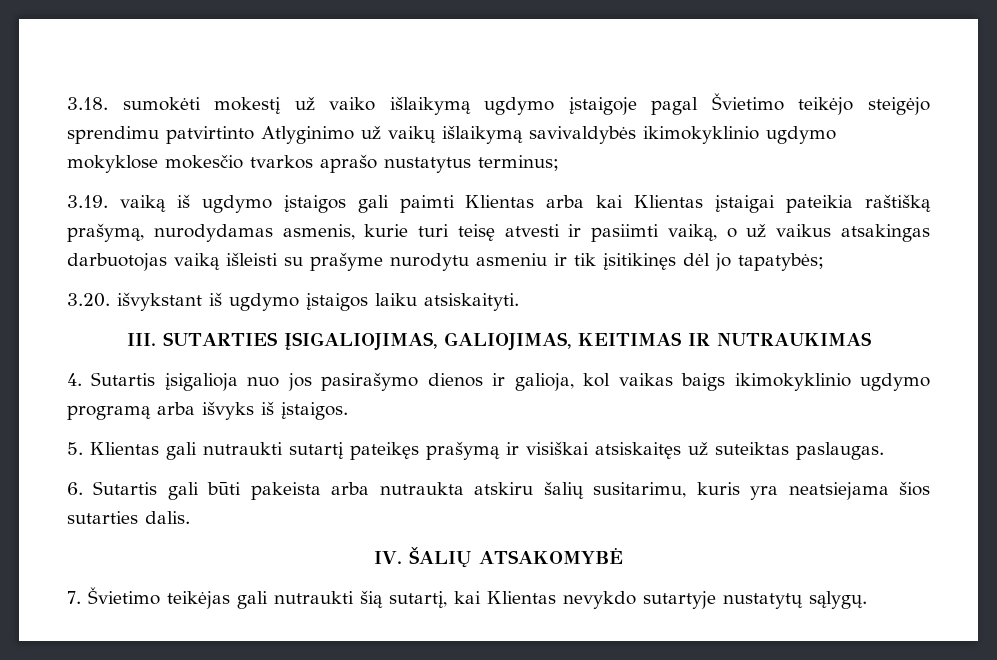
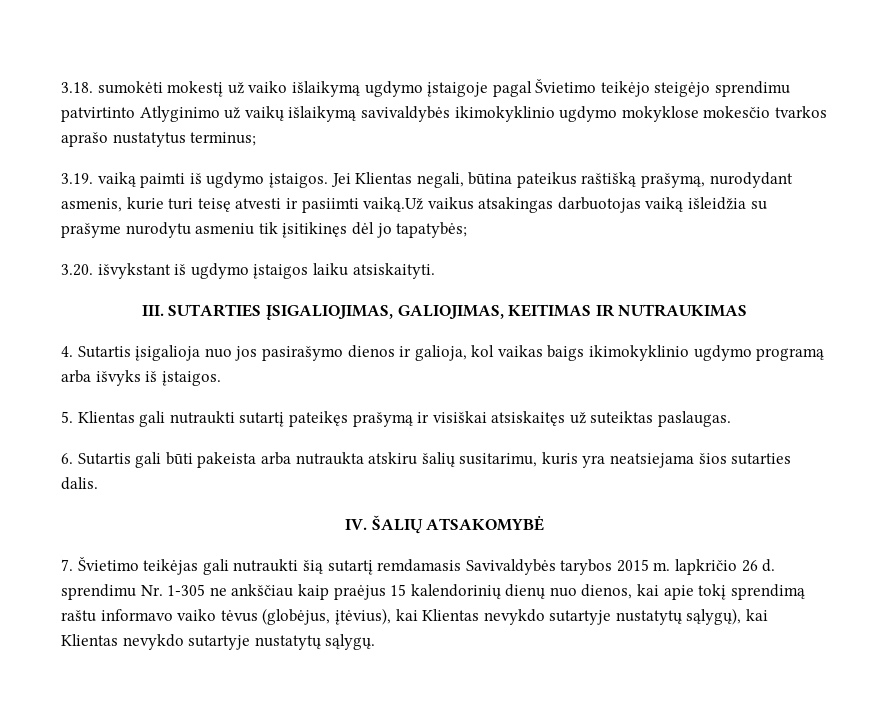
- 3.19. vaiką iš ugdymo įstaigos gali paimti Klientas arba kai Klientas įstaigai pateikia raštišką prašymą, nurodydamas asmenis, kurie turi teisę atvesti ir pasiimti vaiką, o už vaikus atsakingas darbuotojas vaiką išleisti su prašyme nurodytu asmeniu ir tik įsitikinęs dėl jo tapatybės;
+ 3.19. vaiką paimti iš ugdymo įstaigos. Jei Klientas negali, būtina pateikus raštišką prašymą, nurodydant asmenis, kurie turi teisę atvesti ir pasiimti vaiką.Už vaikus atsakingas darbuotojas vaiką išleidžia su prašyme nurodytu asmeniu tik įsitikinęs dėl jo tapatybės;
- 7. Švietimo teikėjas gali nutraukti šią sutartį, kai Klientas nevykdo sutartyje nustatytų sąlygų.
+ 7. Švietimo teikėjas gali nutraukti šią sutartį remdamasis Savivaldybės tarybos 2015 m. lapkričio 26 d. sprendimu Nr. 1-305 ne ankščiau kaip praėjus 15 kalendorinių dienų nuo dienos, kai apie tokį sprendimą raštu informavo vaiko tėvus (globėjus, įtėvius), kai Klientas nevykdo sutartyje nustatytų sąlygų), kai Klientas nevykdo sutartyje nustatytų sąlygų.

